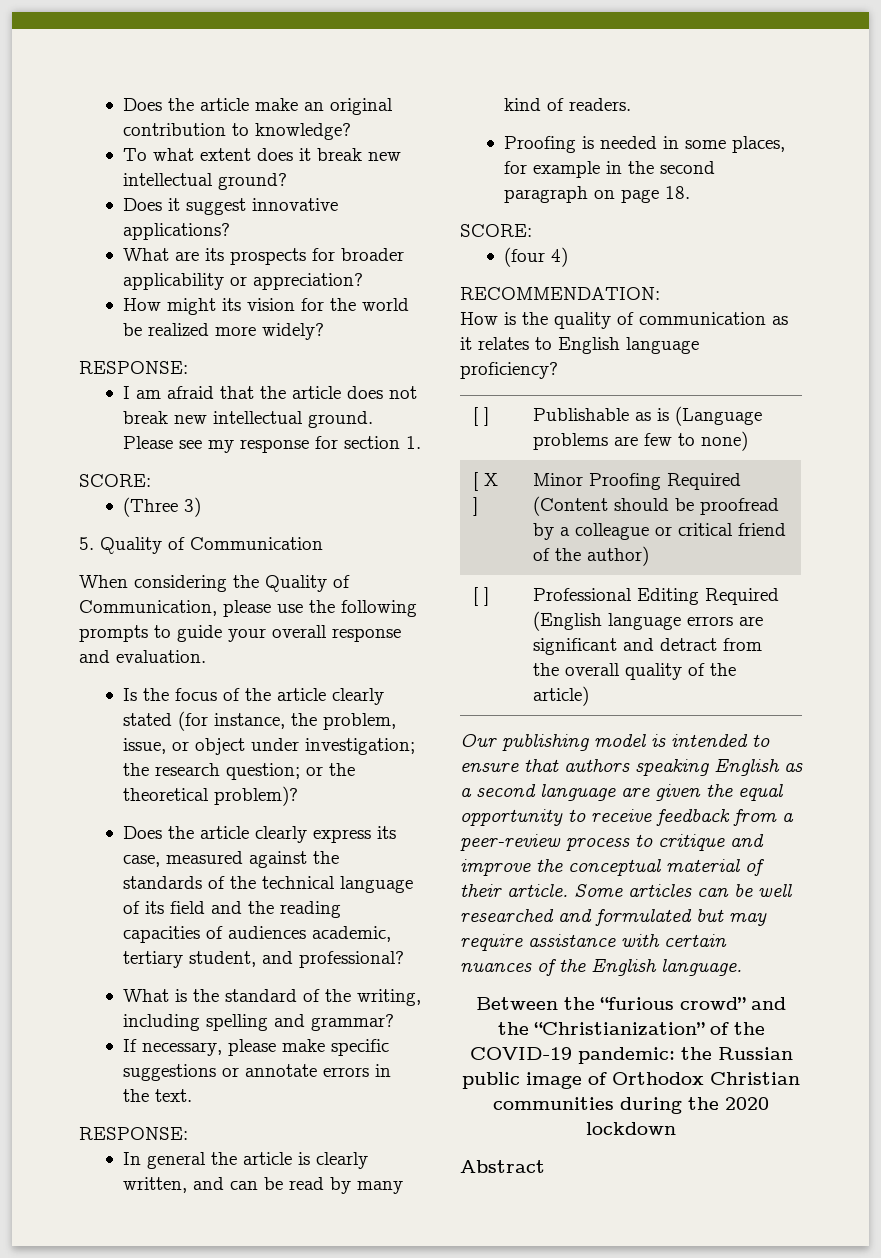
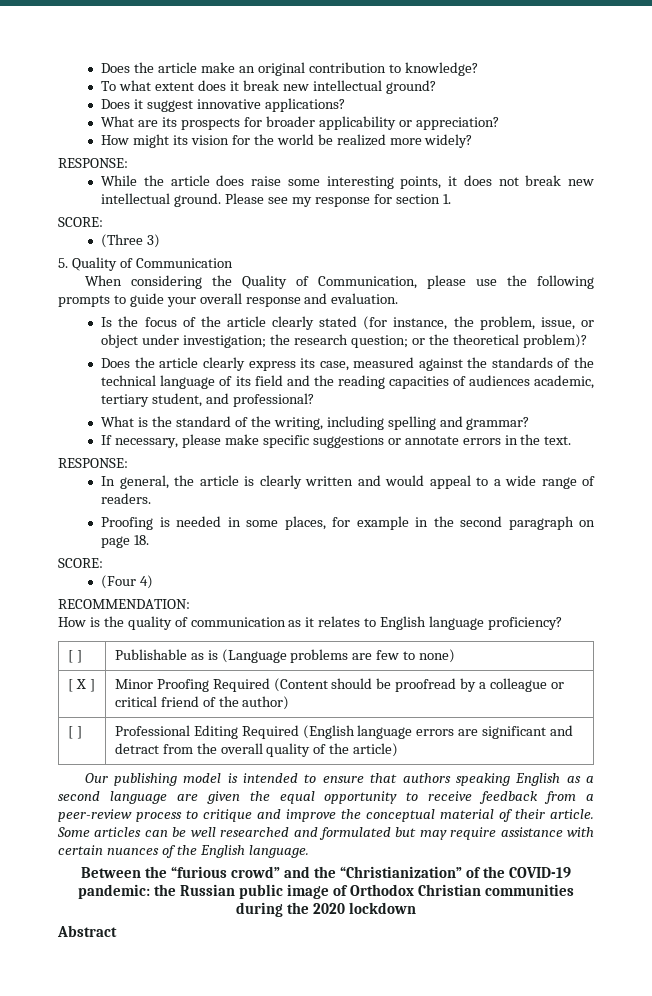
- I am afraid that the article does not break new intellectual ground.
+ While the article does raise some interesting points, it does not break new intellectual ground.
- In general the article is clearly written, and can be read by many kind of readers.
+ In general, the article is clearly written and would appeal to a wide range of readers.
- (four 4)
+ (Four 4)

